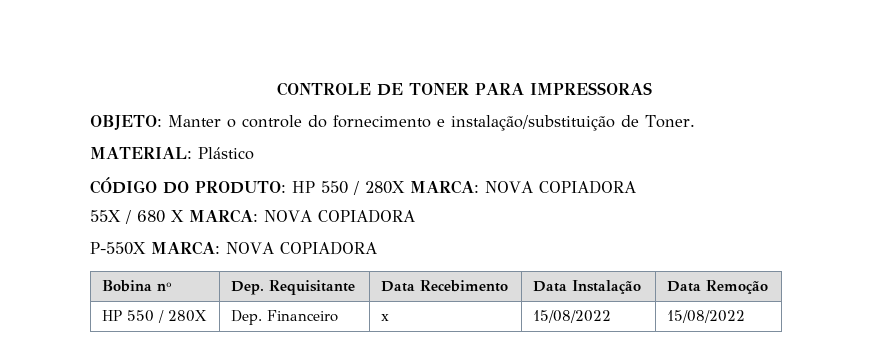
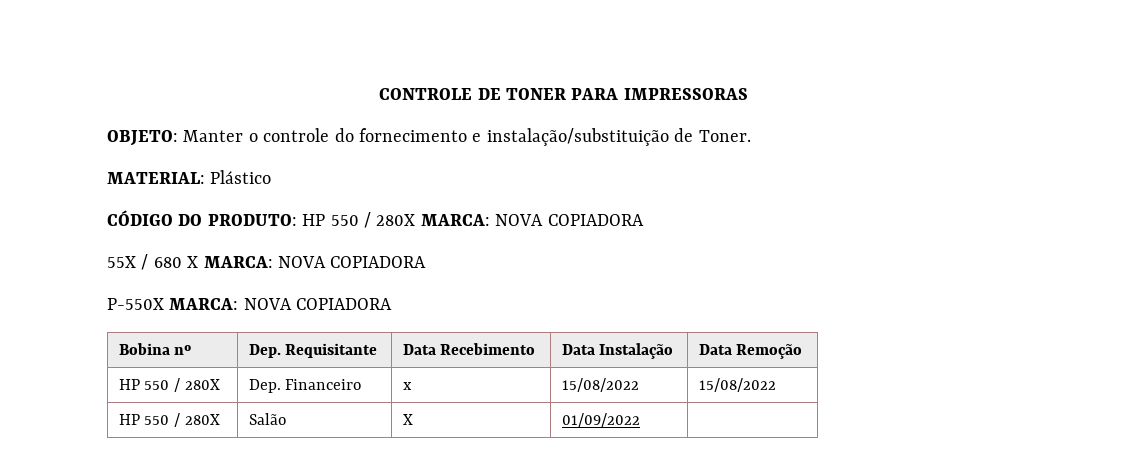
+ HP 550 / 280X | Salão | X | 01/09/2022 |

